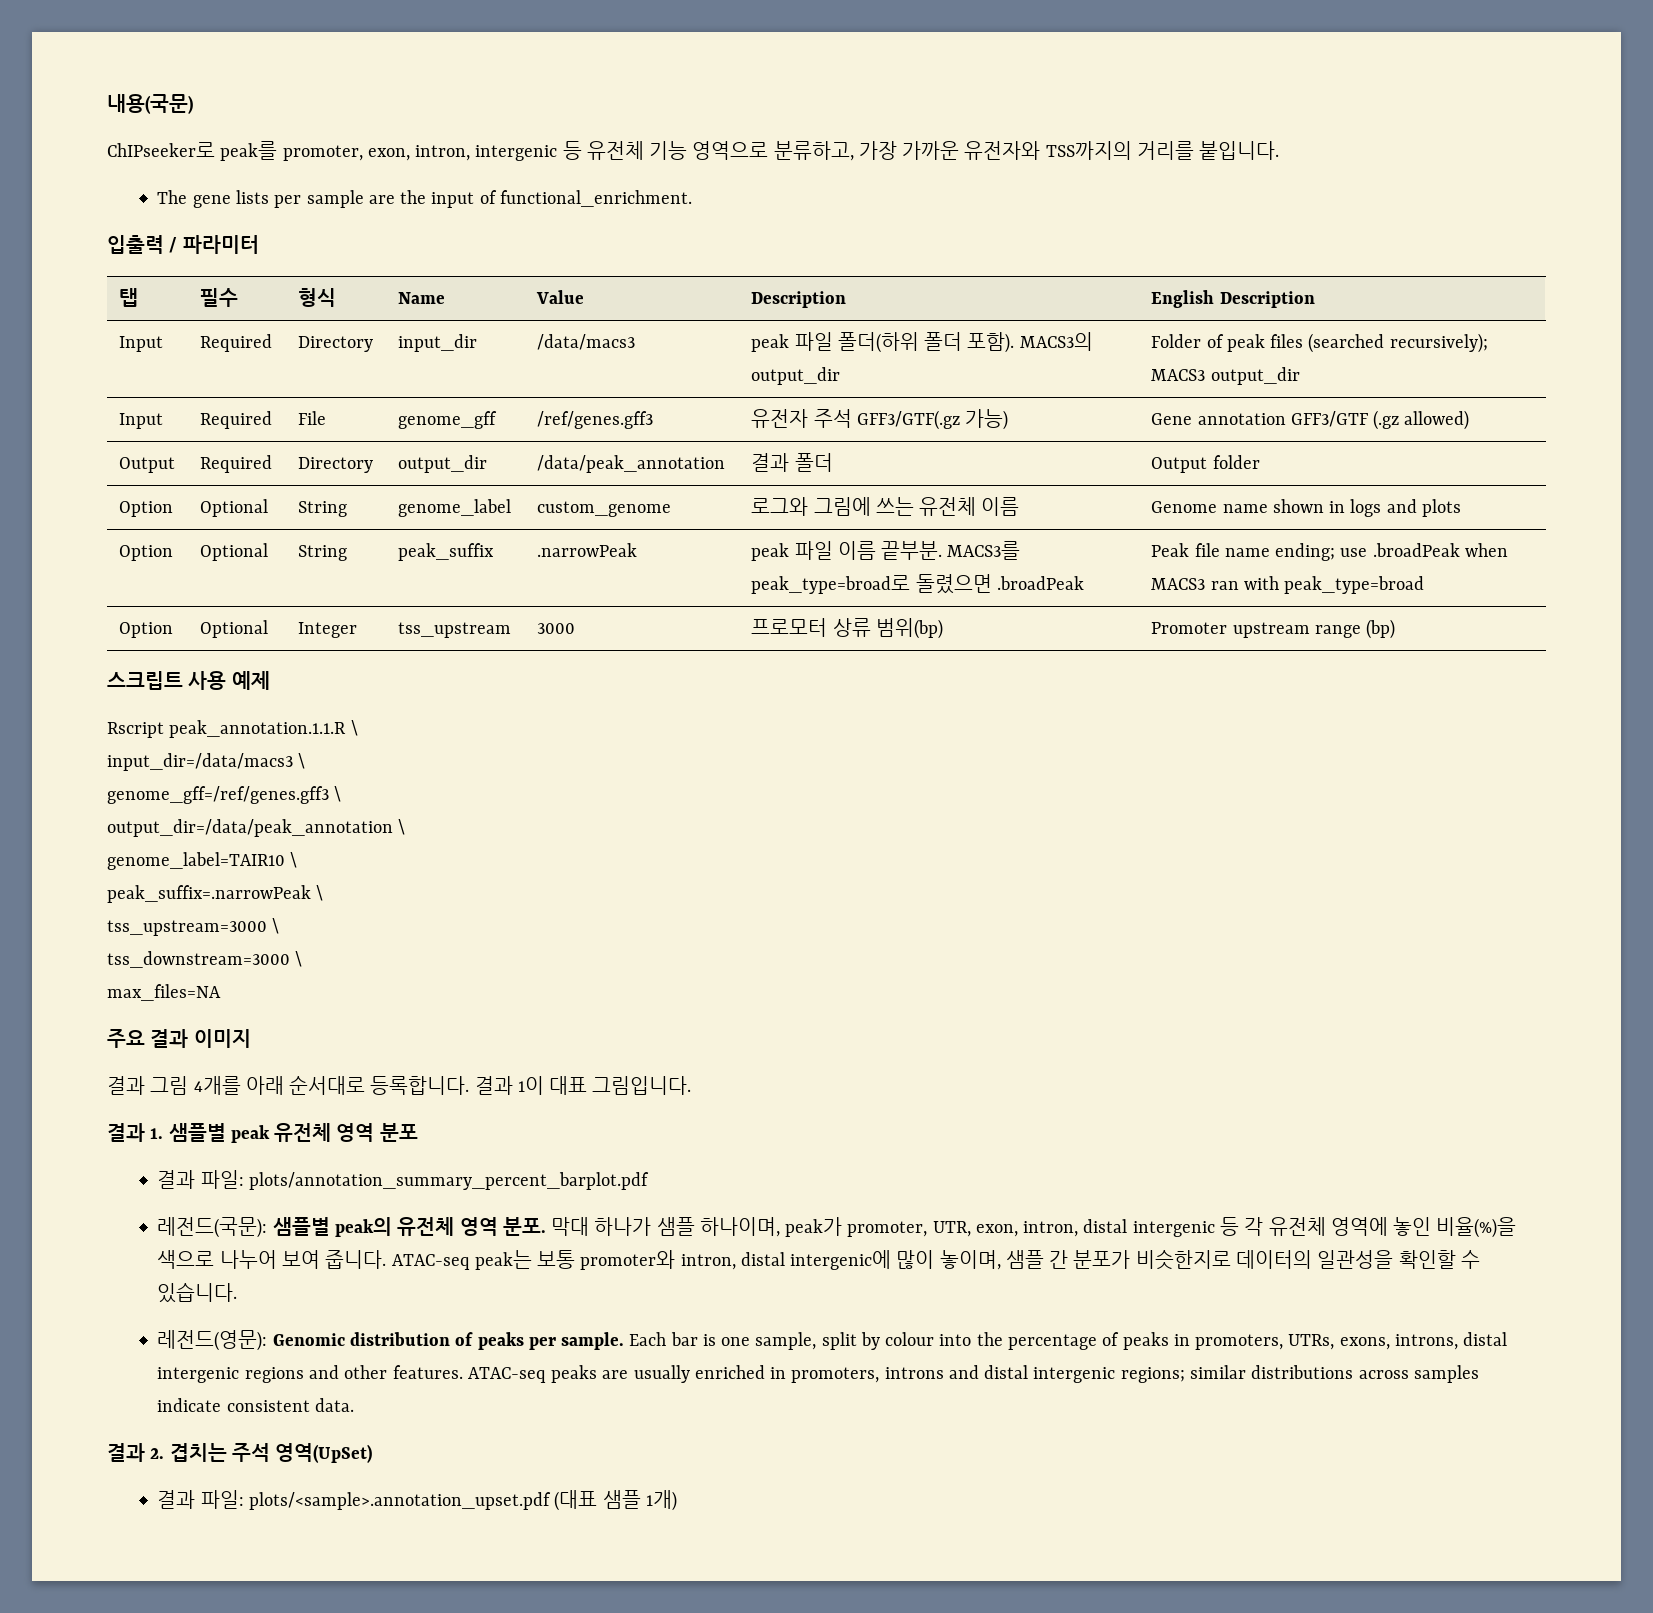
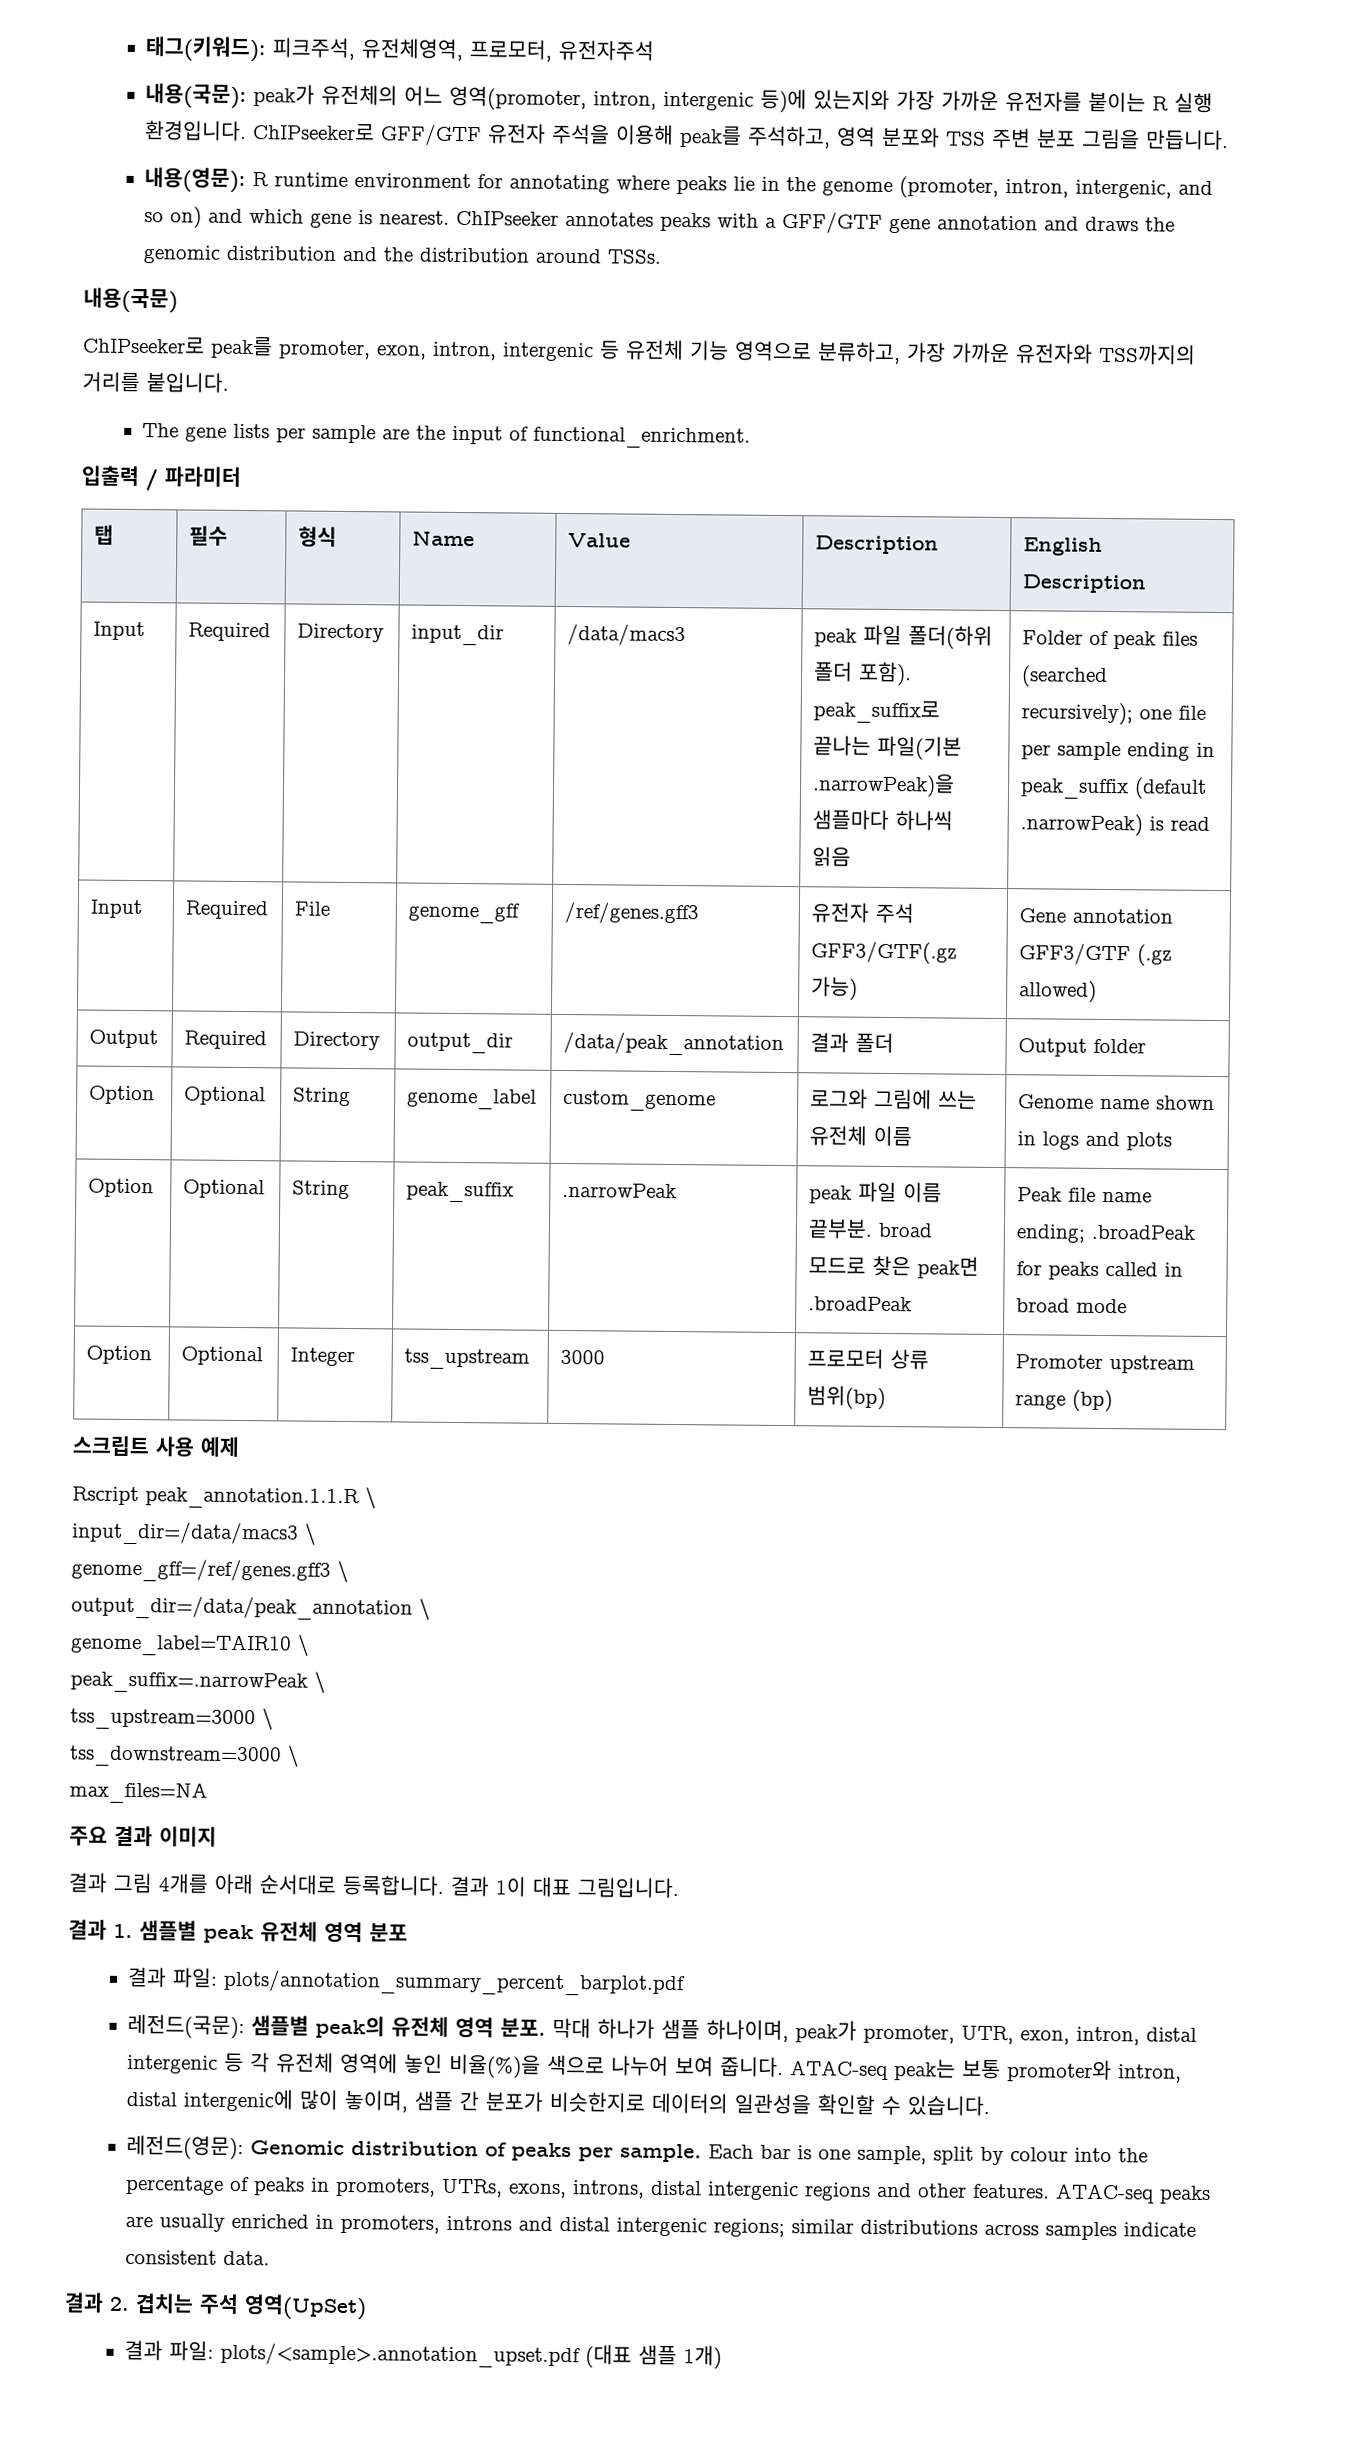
+ 태그(키워드): 피크주석, 유전체영역, 프로모터, 유전자주석
+ 내용(국문): peak가 유전체의 어느 영역(promoter, intron, intergenic 등)에 있는지와 가장 가까운 유전자를 붙이는 R 실행 환경입니다. ChIPseeker로 GFF/GTF 유전자 주석을 이용해 peak를 주석하고, 영역 분포와 TSS 주변 분포 그림을 만듭니다.
+ 내용(영문): R runtime environment for annotating where peaks lie in the genome (promoter, intron, intergenic, and so on) and which gene is nearest. ChIPseeker annotates peaks with a GFF/GTF gene annotation and draws the genomic distribution and the distribution around TSSs.
- Input | Required | Directory | input_dir | /data/macs3 | peak 파일 폴더(하위 폴더 포함). MACS3의 output_dir | Folder of peak files (searched recursively); MACS3 output_dir
+ Input | Required | Directory | input_dir | /data/macs3 | peak 파일 폴더(하위 폴더 포함). peak_suffix로 끝나는 파일(기본 .narrowPeak)을 샘플마다 하나씩 읽음 | Folder of peak files (searched recursively); one file per sample ending in peak_suffix (default .narrowPeak) is read
- Option | Optional | String | peak_suffix | .narrowPeak | peak 파일 이름 끝부분. MACS3를 peak_type=broad로 돌렸으면 .broadPeak | Peak file name ending; use .broadPeak when MACS3 ran with peak_type=broad
+ Option | Optional | String | peak_suffix | .narrowPeak | peak 파일 이름 끝부분. broad 모드로 찾은 peak면 .broadPeak | Peak file name ending; .broadPeak for peaks called in broad mode

